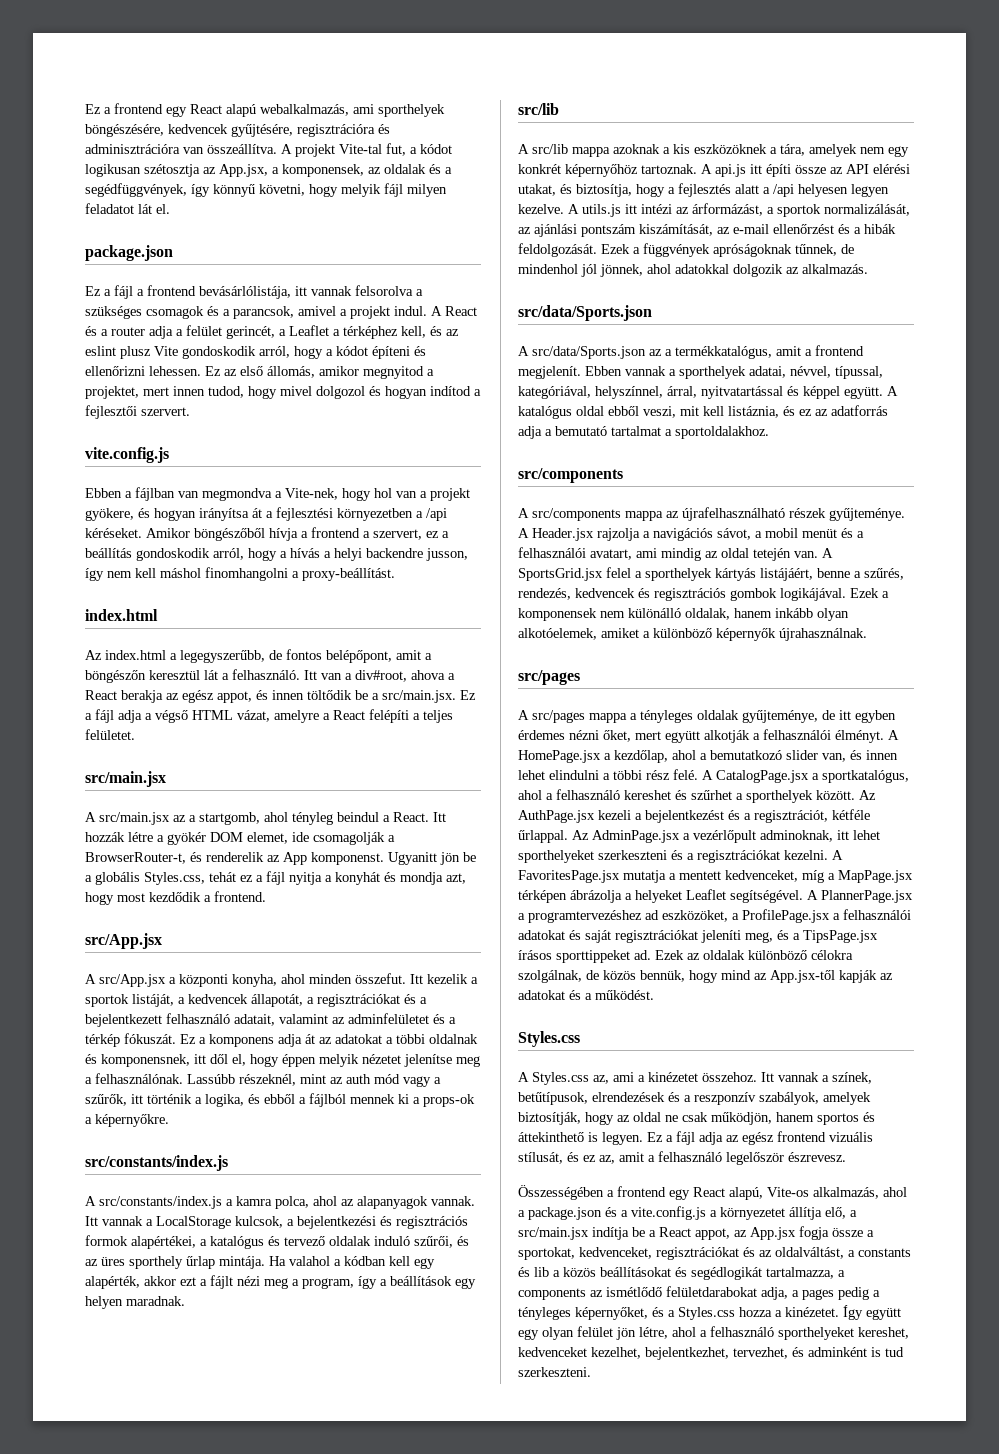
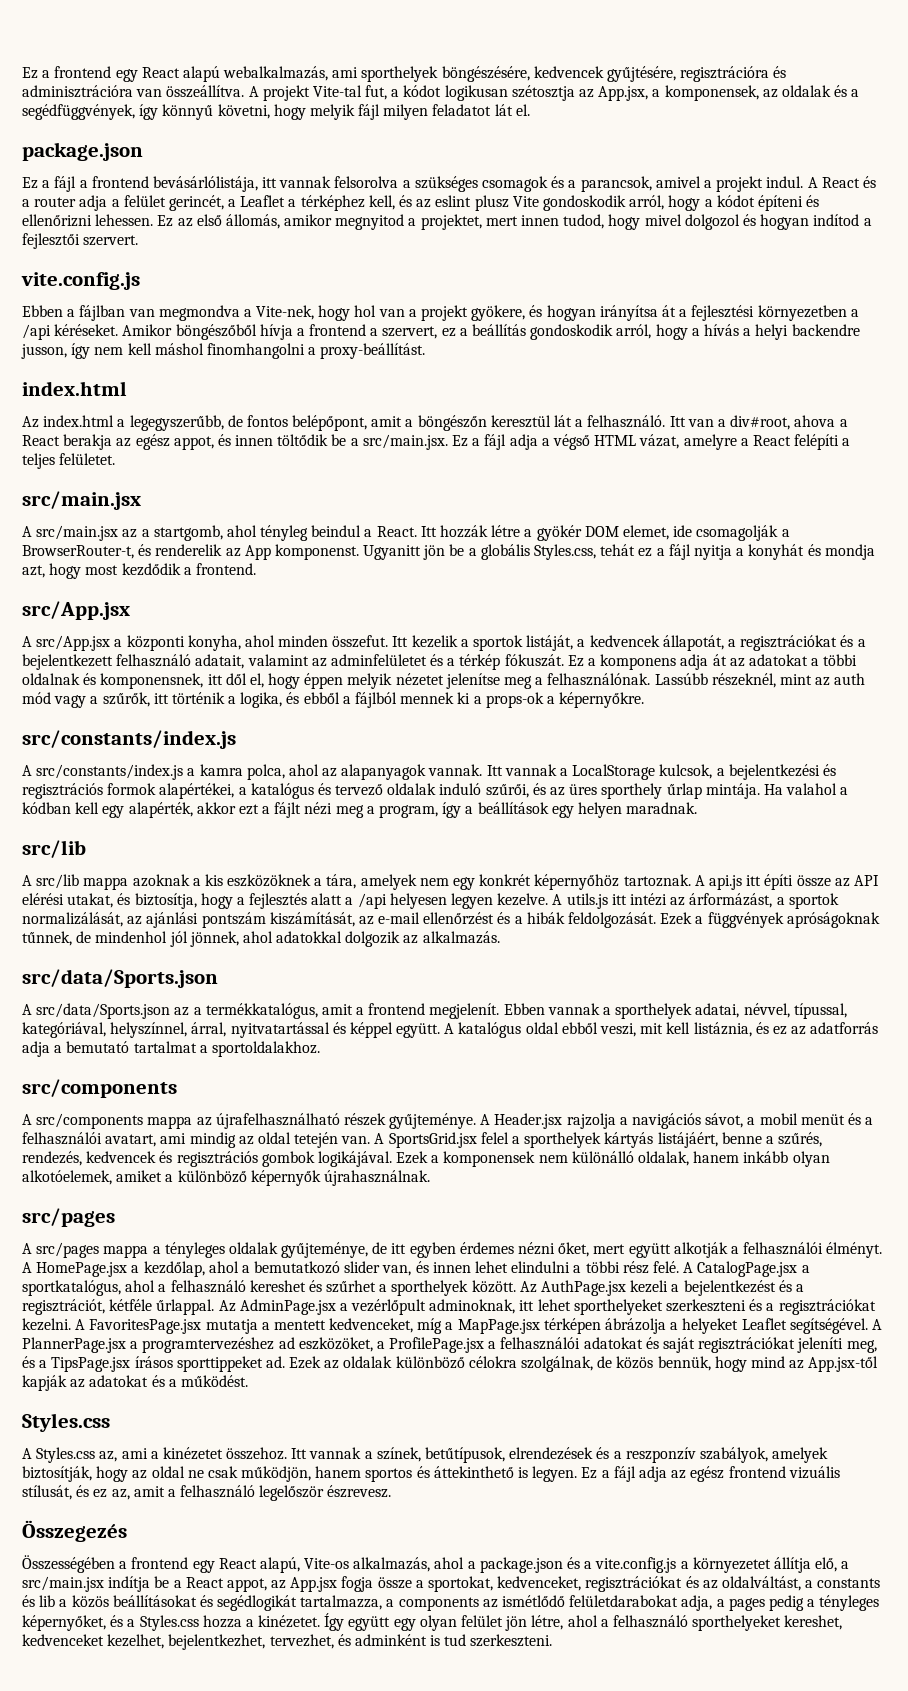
+ Összegezés

